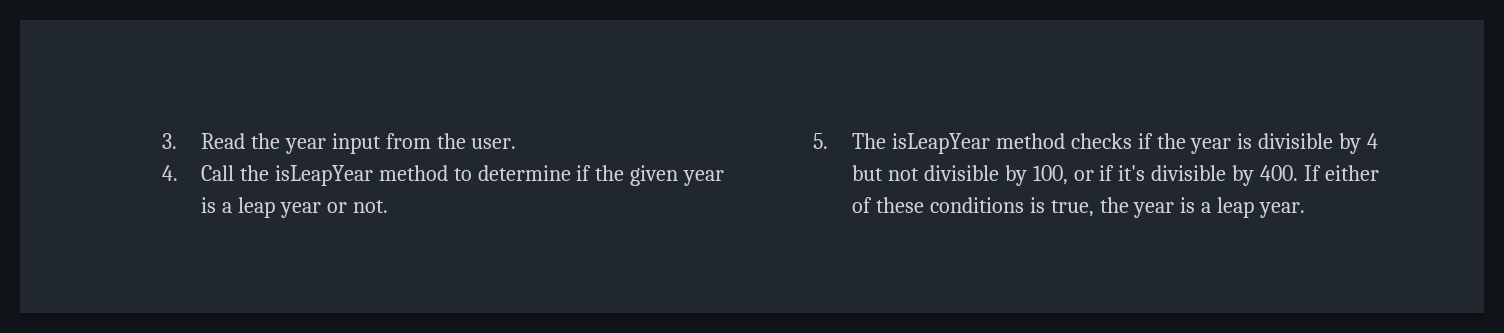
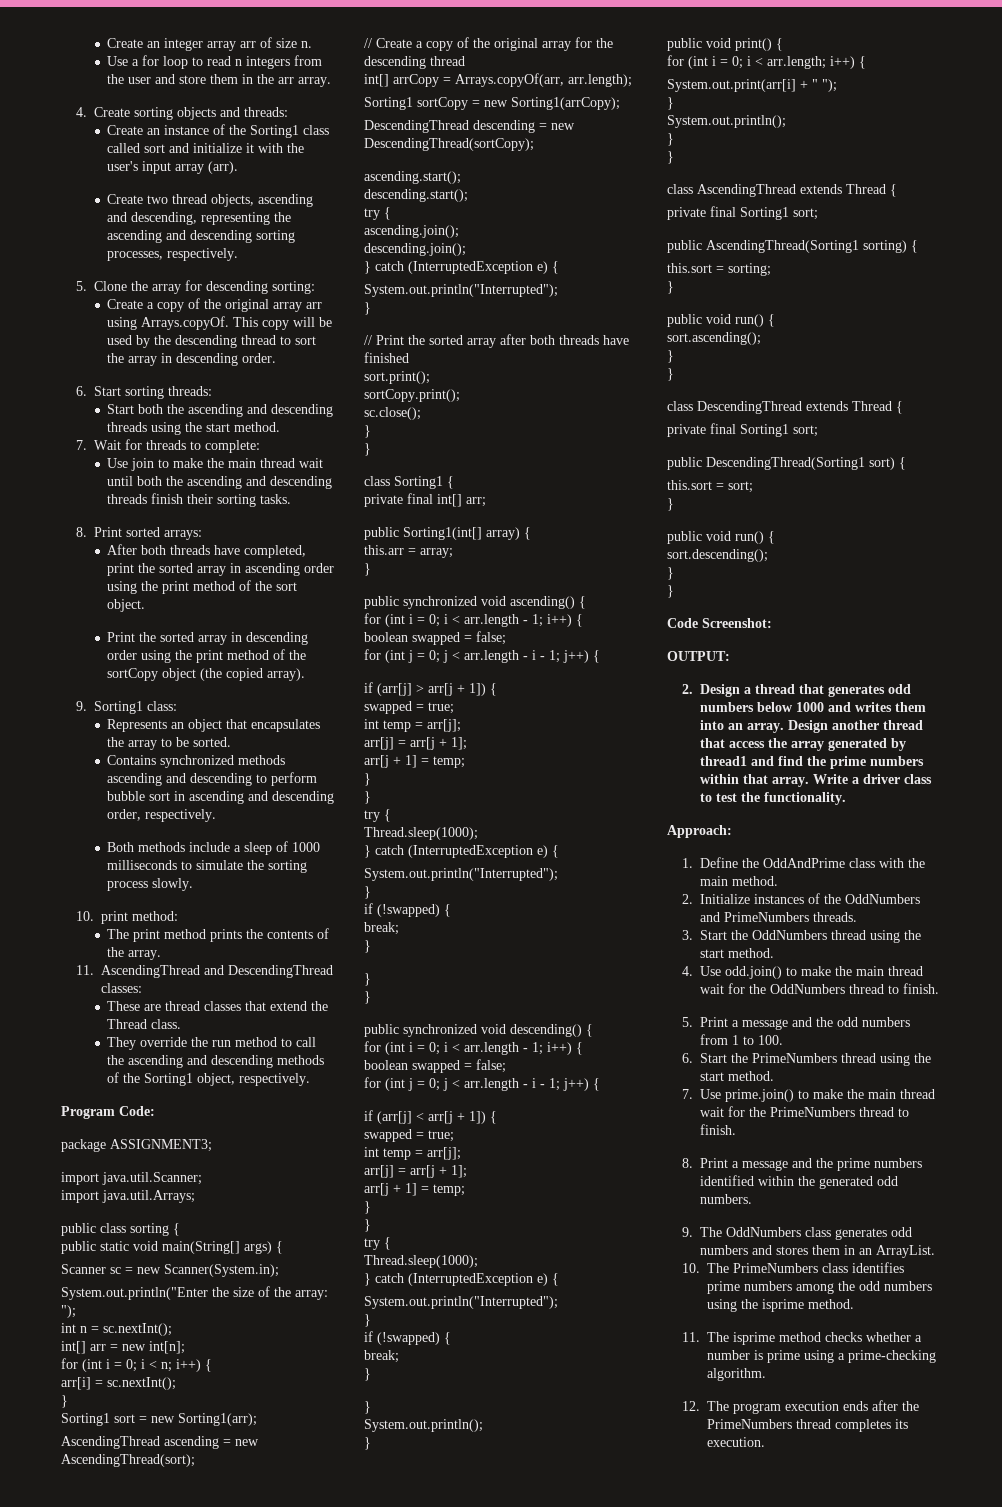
- 3. Read the year input from the user.
- 4. Call the isLeapYear method to determine if the given year is a leap year or not.
- 5. The isLeapYear method checks if the year is divisible by 4 but not divisible by 100, or if it's divisible by 400. If either of these conditions is true, the year is a leap year.
+ Create an integer array arr of size n.
+ Use a for loop to read n integers from the user and store them in the arr array.
+ 4. Create sorting objects and threads:
+ Create an instance of the Sorting1 class called sort and initialize it with the user's input array (arr).
+ Create two thread objects, ascending and descending, representing the ascending and descending sorting processes, respectively.
+ 5. Clone the array for descending sorting:
+ Create a copy of the original array arr using Arrays.copyOf. This copy will be used by the descending thread to sort the array in descending order.
+ 6. Start sorting threads:
+ Start both the ascending and descending threads using the start method.
+ 7. Wait for threads to complete:
+ Use join to make the main thread wait until both the ascending and descending threads finish their sorting tasks.
+ 8. Print sorted arrays:
+ After both threads have completed, print the sorted array in ascending order using the print method of the sort object.
+ Print the sorted array in descending order using the print method of the sortCopy object (the copied array).
+ 9. Sorting1 class:
+ Represents an object that encapsulates the array to be sorted.
+ Contains synchronized methods ascending and descending to perform bubble sort in ascending and descending order, respectively.
+ Both methods include a sleep of 1000 milliseconds to simulate the sorting process slowly.
+ 10. print method:
+ The print method prints the contents of the array.
+ 11. AscendingThread and DescendingThread classes:
+ These are thread classes that extend the Thread class.
+ They override the run method to call the ascending and descending methods of the Sorting1 object, respectively.
+ Program Code:
+ package ASSIGNMENT3;
+ import java.util.Scanner;
+ import java.util.Arrays;
+ public class sorting {
+ public static void main(String[] args) {
+ Scanner sc = new Scanner(System.in);
+ System.out.println("Enter the size of the array: ");
+ int n = sc.nextInt();
+ int[] arr = new int[n];
+ for (int i = 0; i < n; i++) {
+ arr[i] = sc.nextInt();
+ }
+ Sorting1 sort = new Sorting1(arr);
+ AscendingThread ascending = new AscendingThread(sort);
+ // Create a copy of the original array for the descending thread
+ int[] arrCopy = Arrays.copyOf(arr, arr.length);
+ Sorting1 sortCopy = new Sorting1(arrCopy);
+ DescendingThread descending = new DescendingThread(sortCopy);
+ ascending.start();
+ descending.start();
+ try {
+ ascending.join();
+ descending.join();
+ } catch (InterruptedException e) {
+ System.out.println("Interrupted");
+ }
+ // Print the sorted array after both threads have finished
+ sort.print();
+ sortCopy.print();
+ sc.close();
+ }
+ }
+ class Sorting1 {
+ private final int[] arr;
+ public Sorting1(int[] array) {
+ this.arr = array;
+ }
+ public synchronized void ascending() {
+ for (int i = 0; i < arr.length - 1; i++) {
+ boolean swapped = false;
+ for (int j = 0; j < arr.length - i - 1; j++) {
+ if (arr[j] > arr[j + 1]) {
+ swapped = true;
+ int temp = arr[j];
+ arr[j] = arr[j + 1];
+ arr[j + 1] = temp;
+ }
+ }
+ try {
+ Thread.sleep(1000);
+ } catch (InterruptedException e) {
+ System.out.println("Interrupted");
+ }
+ if (!swapped) {
+ break;
+ }
+ }
+ }
+ public synchronized void descending() {
+ for (int i = 0; i < arr.length - 1; i++) {
+ boolean swapped = false;
+ for (int j = 0; j < arr.length - i - 1; j++) {
+ if (arr[j] < arr[j + 1]) {
+ swapped = true;
+ int temp = arr[j];
+ arr[j] = arr[j + 1];
+ arr[j + 1] = temp;
+ }
+ }
+ try {
+ Thread.sleep(1000);
+ } catch (InterruptedException e) {
+ System.out.println("Interrupted");
+ }
+ if (!swapped) {
+ break;
+ }
+ }
+ System.out.println();
+ }
+ public void print() {
+ for (int i = 0; i < arr.length; i++) {
+ System.out.print(arr[i] + " ");
+ }
+ System.out.println();
+ }
+ }
+ class AscendingThread extends Thread {
+ private final Sorting1 sort;
+ public AscendingThread(Sorting1 sorting) {
+ this.sort = sorting;
+ }
+ public void run() {
+ sort.ascending();
+ }
+ }
+ class DescendingThread extends Thread {
+ private final Sorting1 sort;
+ public DescendingThread(Sorting1 sort) {
+ this.sort = sort;
+ }
+ public void run() {
+ sort.descending();
+ }
+ }
+ Code Screenshot:
+ OUTPUT:
+ 2. Design a thread that generates odd numbers below 1000 and writes them into an array. Design another thread that access the array generated by thread1 and find the prime numbers within that array. Write a driver class to test the functionality.
+ Approach:
+ 1. Define the OddAndPrime class with the main method.
+ 2. Initialize instances of the OddNumbers and PrimeNumbers threads.
+ 3. Start the OddNumbers thread using the start method.
+ 4. Use odd.join() to make the main thread wait for the OddNumbers thread to finish.
+ 5. Print a message and the odd numbers from 1 to 100.
+ 6. Start the PrimeNumbers thread using the start method.
+ 7. Use prime.join() to make the main thread wait for the PrimeNumbers thread to finish.
+ 8. Print a message and the prime numbers identified within the generated odd numbers.
+ 9. The OddNumbers class generates odd numbers and stores them in an ArrayList.
+ 10. The PrimeNumbers class identifies prime numbers among the odd numbers using the isprime method.
+ 11. The isprime method checks whether a number is prime using a prime-checking algorithm.
+ 12. The program execution ends after the PrimeNumbers thread completes its execution.

